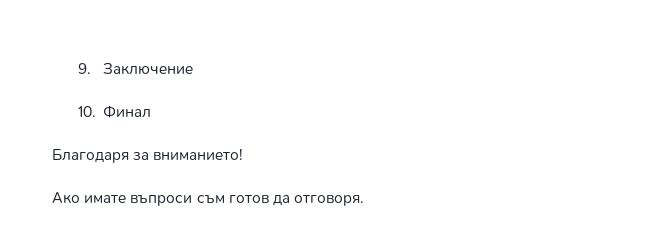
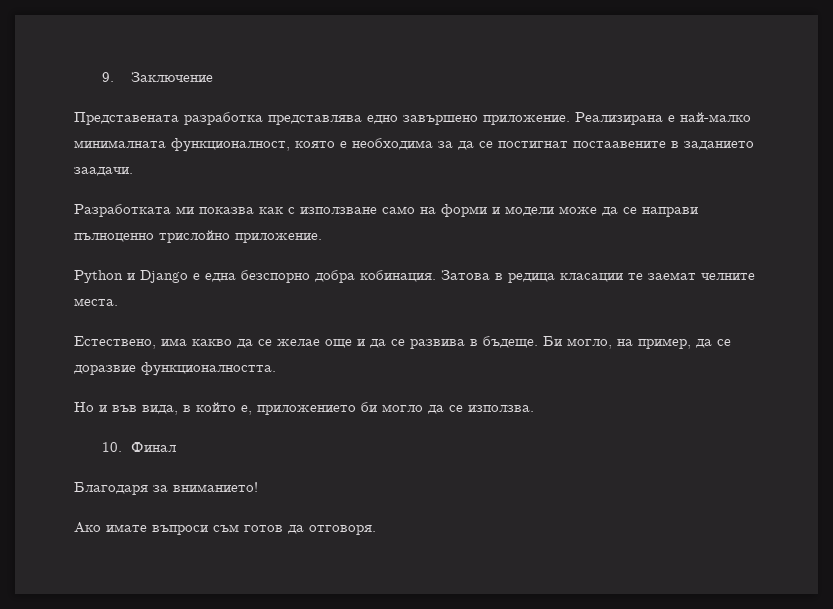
+ Представената разработка представлява едно завършено приложение. Реализирана е най-малко минималната функционалност, която е необходима за да се постигнат постаавените в заданието заадачи.
+ Разработката ми показва как с използване само на форми и модели може да се направи пълноценно трислойно приложение.
+ Python и Django е една безспорно добра кобинация. Затова в редица класации те заемат челните места.
+ Естествено, има какво да се желае още и да се развива в бъдеще. Би могло, на пример, да се доразвие функционалността.
+ Но и във вида, в който е, приложението би могло да се използва.

